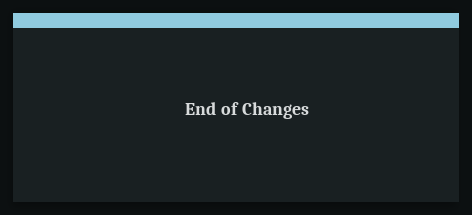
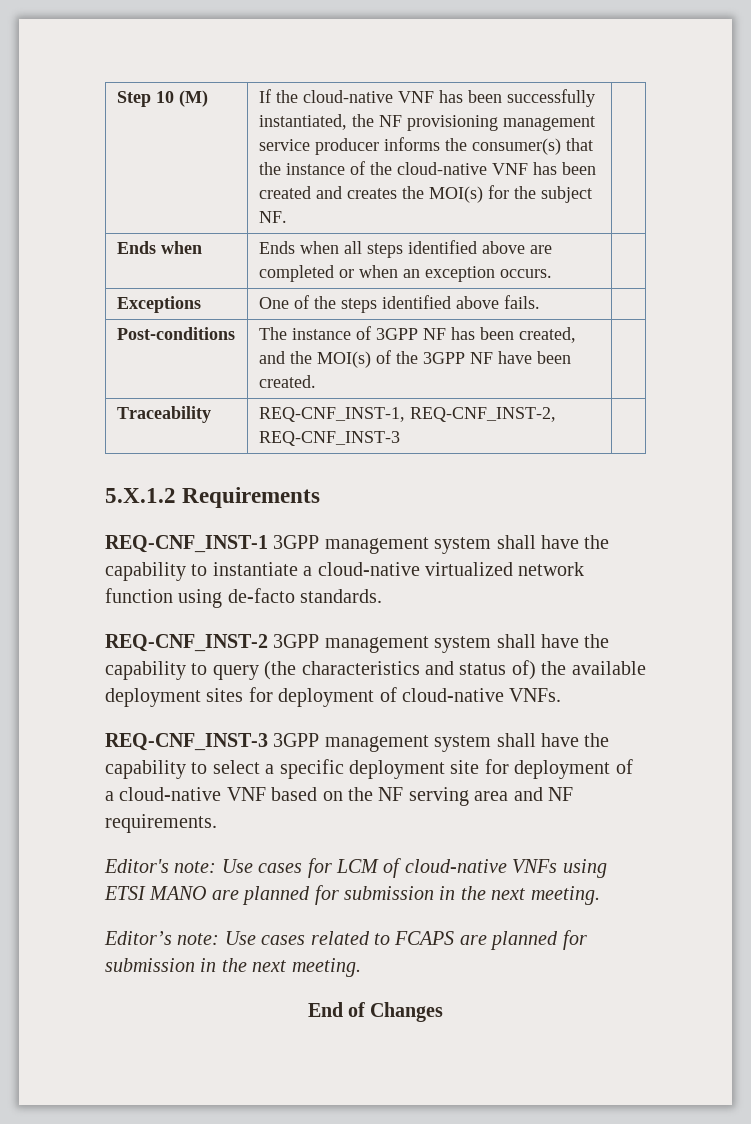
+ Step 10 (M) | If the cloud-native VNF has been successfully instantiated, the NF provisioning management service producer informs the consumer(s) that the instance of the cloud-native VNF has been created and creates the MOI(s) for the subject NF. |
+ Ends when | Ends when all steps identified above are completed or when an exception occurs. |
+ Exceptions | One of the steps identified above fails. |
+ Post-conditions | The instance of 3GPP NF has been created, and the MOI(s) of the 3GPP NF have been created. |
+ Traceability | REQ-CNF_INST-1, REQ-CNF_INST-2, REQ-CNF_INST-3 |
+ 5.X.1.2 Requirements
+ REQ-CNF_INST-1 3GPP management system shall have the capability to instantiate a cloud-native virtualized network function using de-facto standards.
+ REQ-CNF_INST-2 3GPP management system shall have the capability to query (the characteristics and status of) the available deployment sites for deployment of cloud-native VNFs.
+ REQ-CNF_INST-3 3GPP management system shall have the capability to select a specific deployment site for deployment of a cloud-native VNF based on the NF serving area and NF requirements.
+ Editor's note: Use cases for LCM of cloud-native VNFs using ETSI MANO are planned for submission in the next meeting.
+ Editor’s note: Use cases related to FCAPS are planned for submission in the next meeting.

